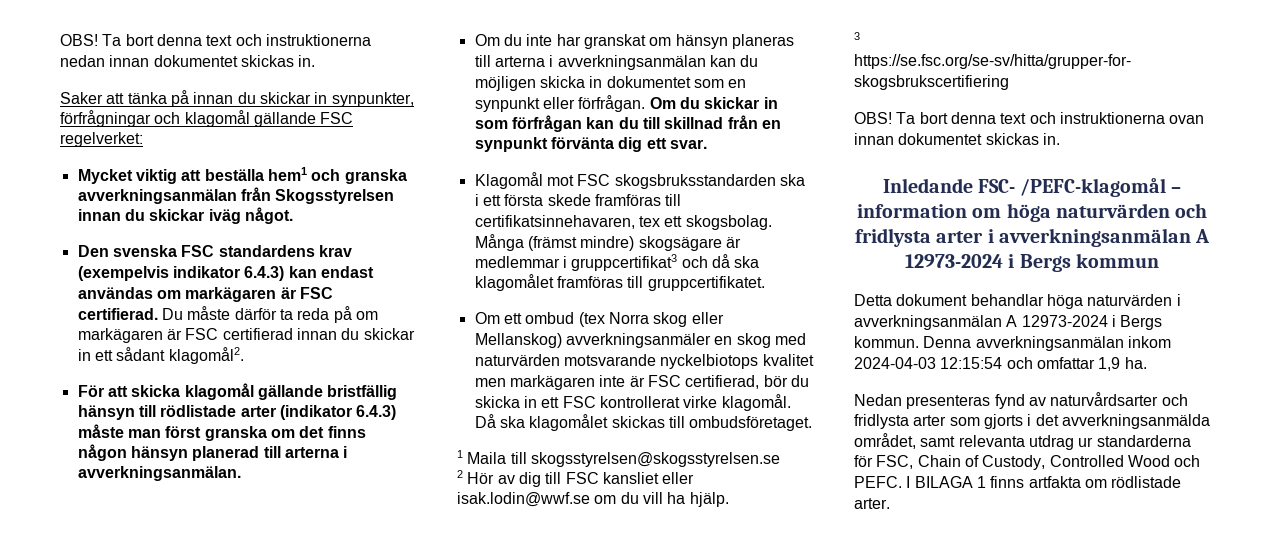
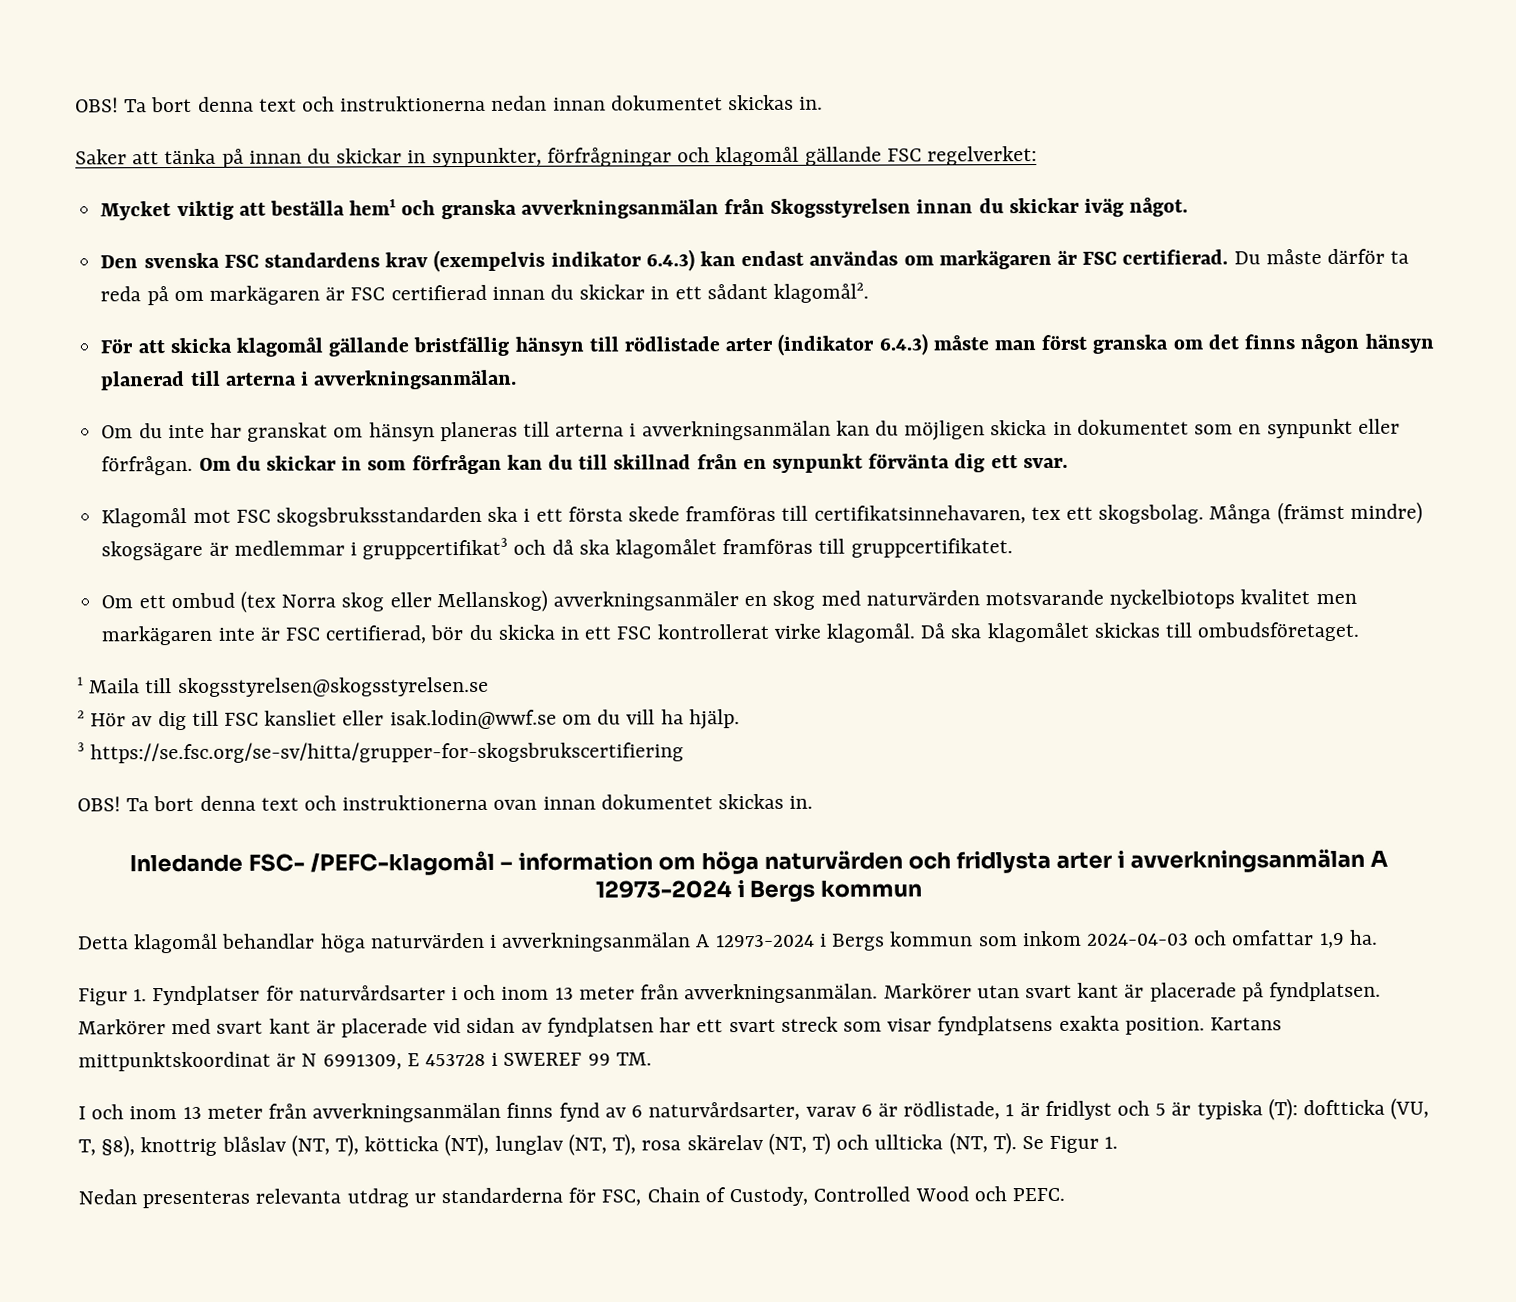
- Detta dokument behandlar höga naturvärden i avverkningsanmälan A 12973-2024 i Bergs kommun. Denna avverkningsanmälan inkom 2024-04-03 12:15:54 och omfattar 1,9 ha.
+ Detta klagomål behandlar höga naturvärden i avverkningsanmälan A 12973-2024 i Bergs kommun som inkom 2024-04-03 och omfattar 1,9 ha.
- Nedan presenteras fynd av naturvårdsarter och fridlysta arter som gjorts i det avverkningsanmälda området, samt relevanta utdrag ur standarderna för FSC, Chain of Custody, Controlled Wood och PEFC. I BILAGA 1 finns artfakta om rödlistade arter.
+ Figur 1. Fyndplatser för naturvårdsarter i och inom 13 meter från avverkningsanmälan. Markörer utan svart kant är placerade på fyndplatsen. Markörer med svart kant är placerade vid sidan av fyndplatsen har ett svart streck som visar fyndplatsens exakta position. Kartans mittpunktskoordinat är N 6991309, E 453728 i SWEREF 99 TM.
+ I och inom 13 meter från avverkningsanmälan finns fynd av 6 naturvårdsarter, varav 6 är rödlistade, 1 är fridlyst och 5 är typiska (T): doftticka (VU, T, §8), knottrig blåslav (NT, T), kötticka (NT), lunglav (NT, T), rosa skärelav (NT, T) och ullticka (NT, T). Se Figur 1.
+ Nedan presenteras relevanta utdrag ur standarderna för FSC, Chain of Custody, Controlled Wood och PEFC.

